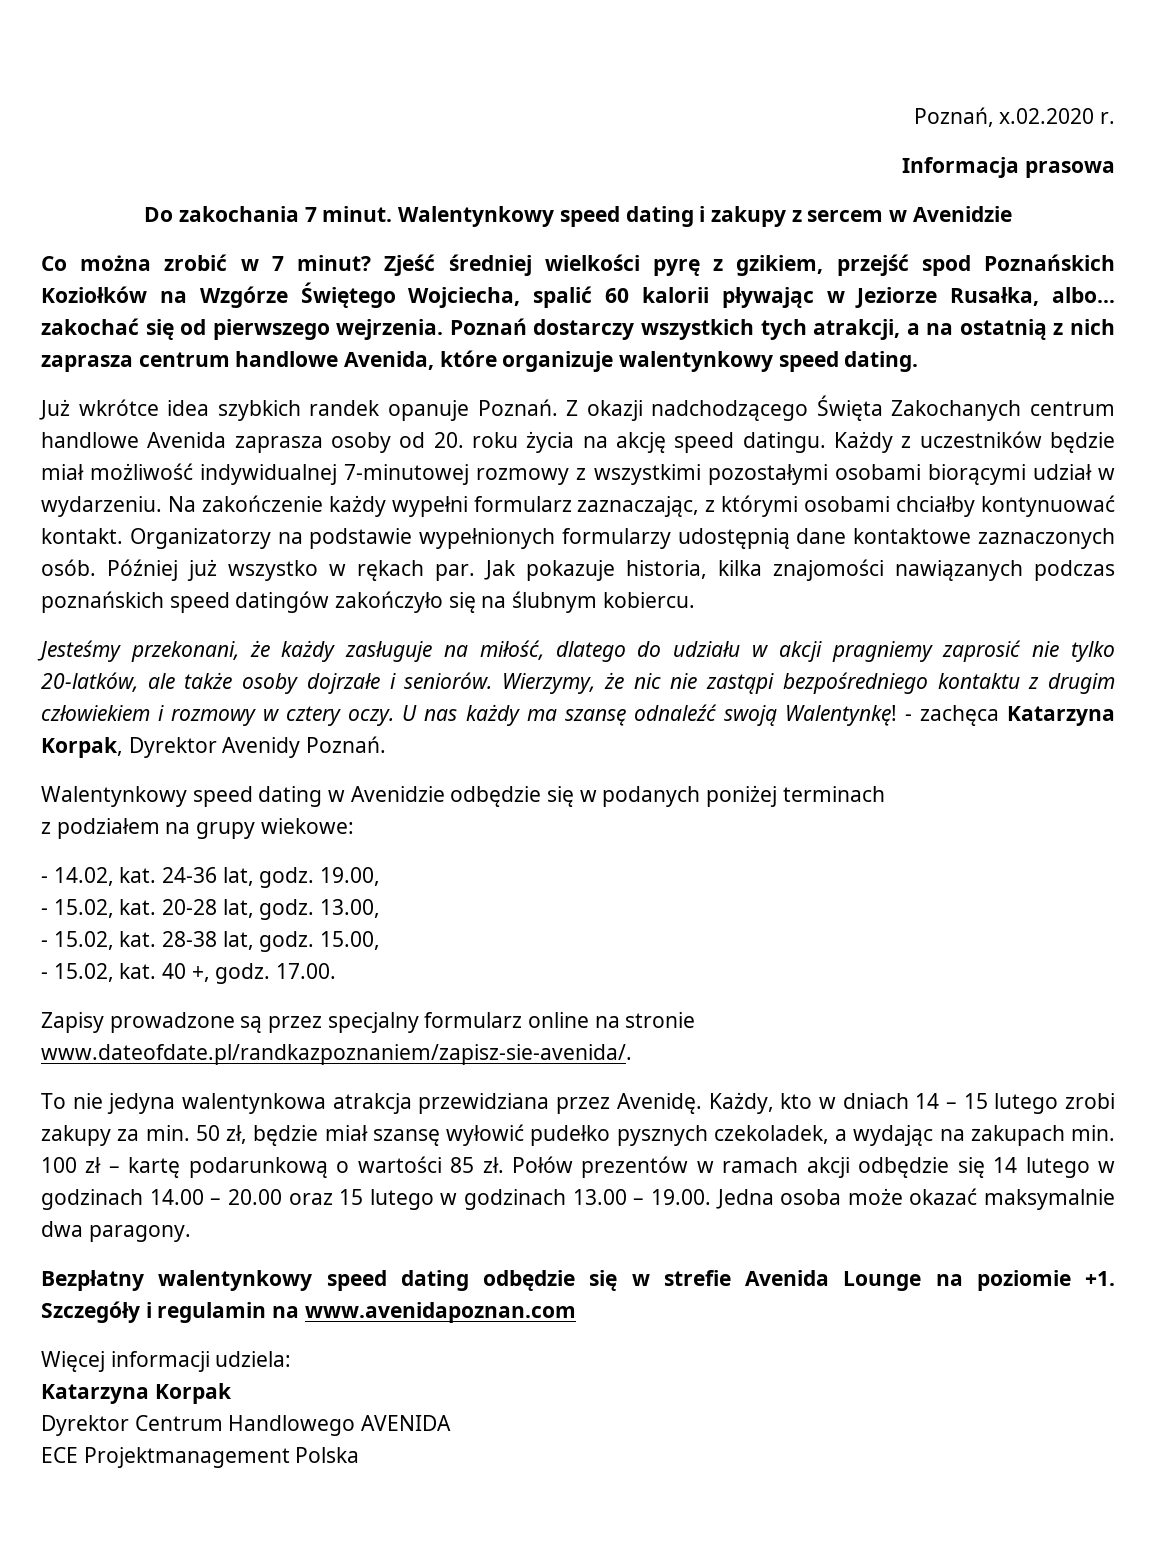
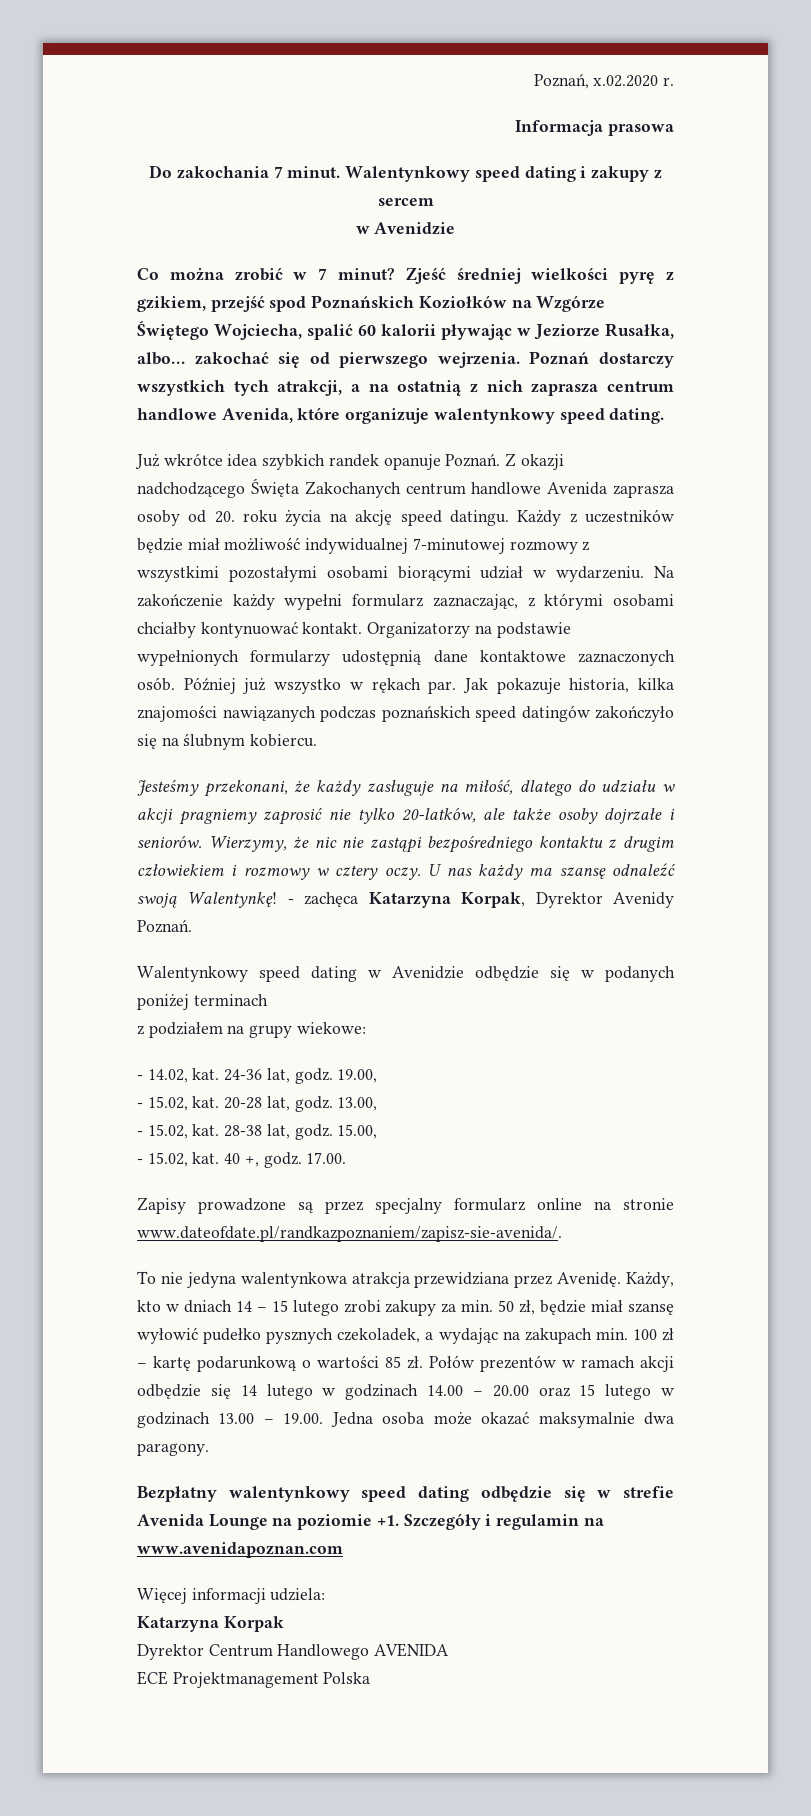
- Walentynkowy speed dating i zakupy z sercem w Avenidzie
+ Walentynkowy speed dating i zakupy z sercem
+ w Avenidzie

